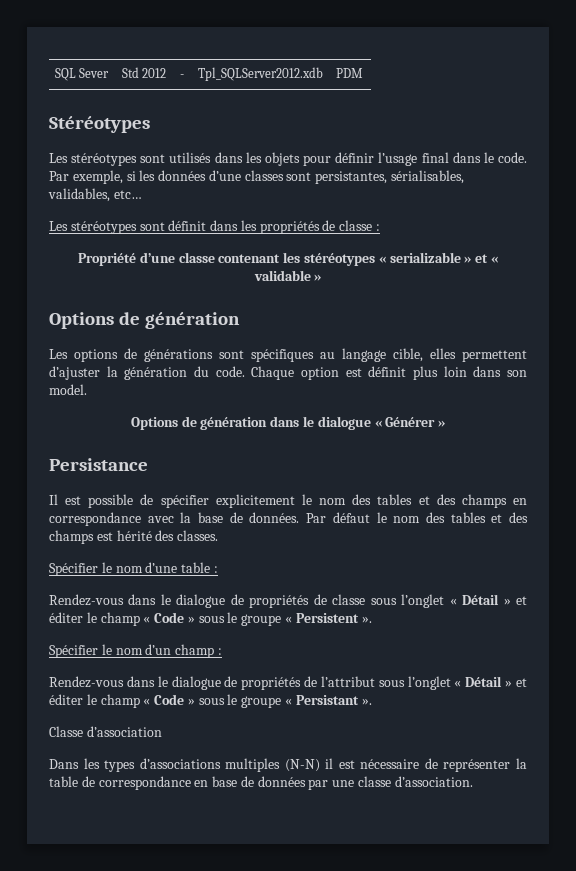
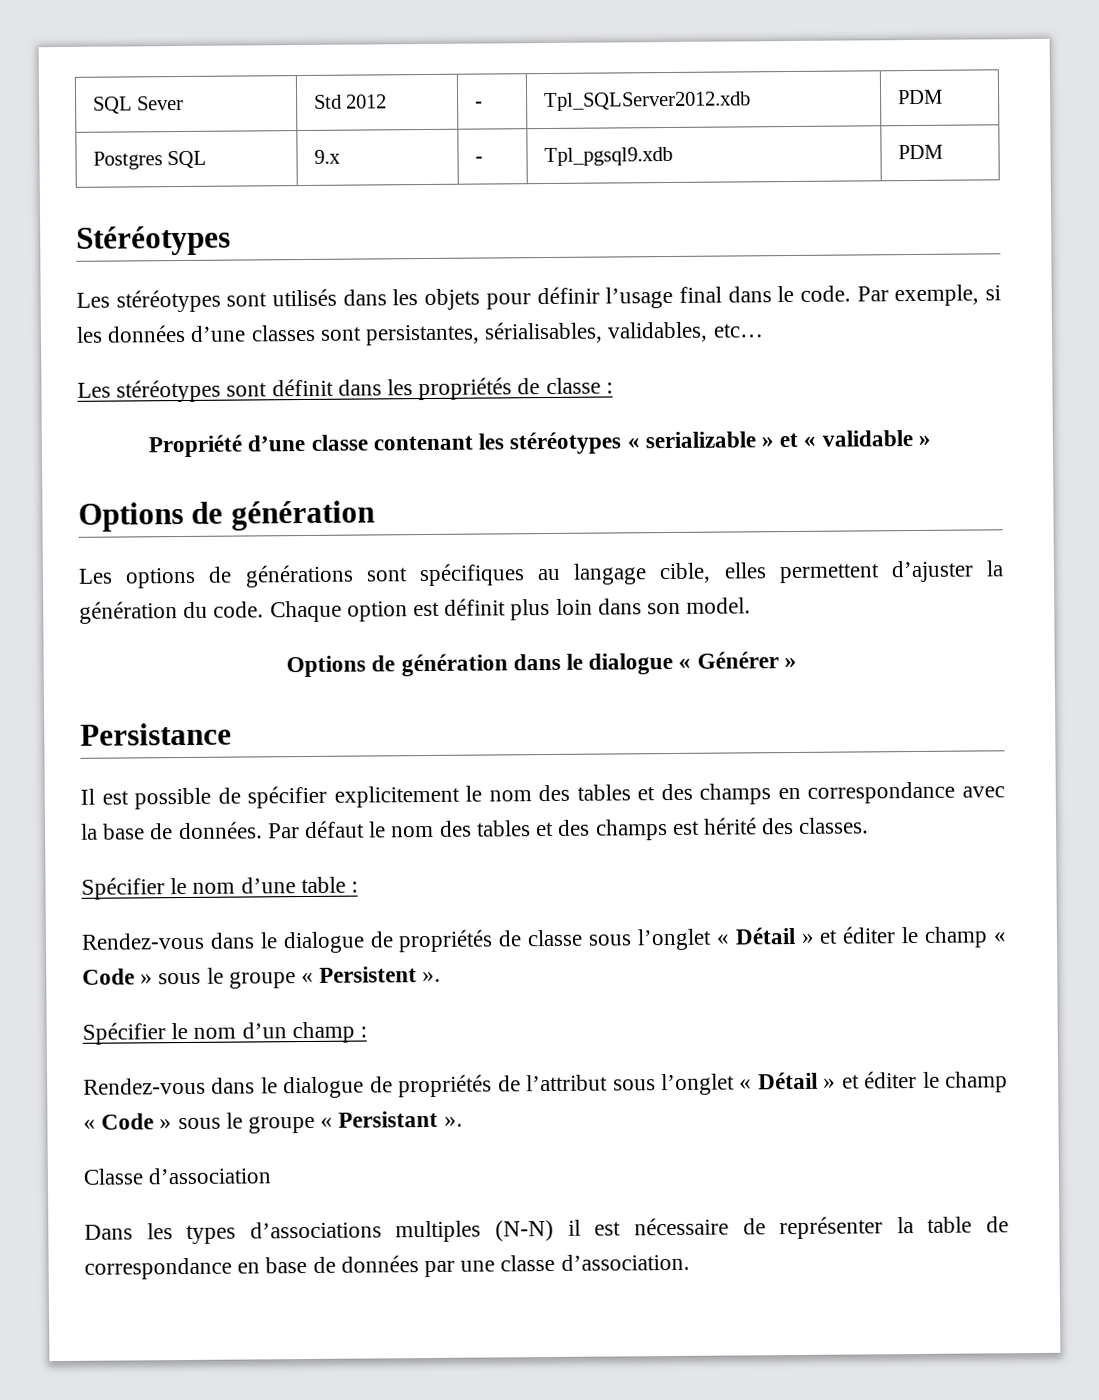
+ Postgres SQL | 9.x | - | Tpl_pgsql9.xdb | PDM

